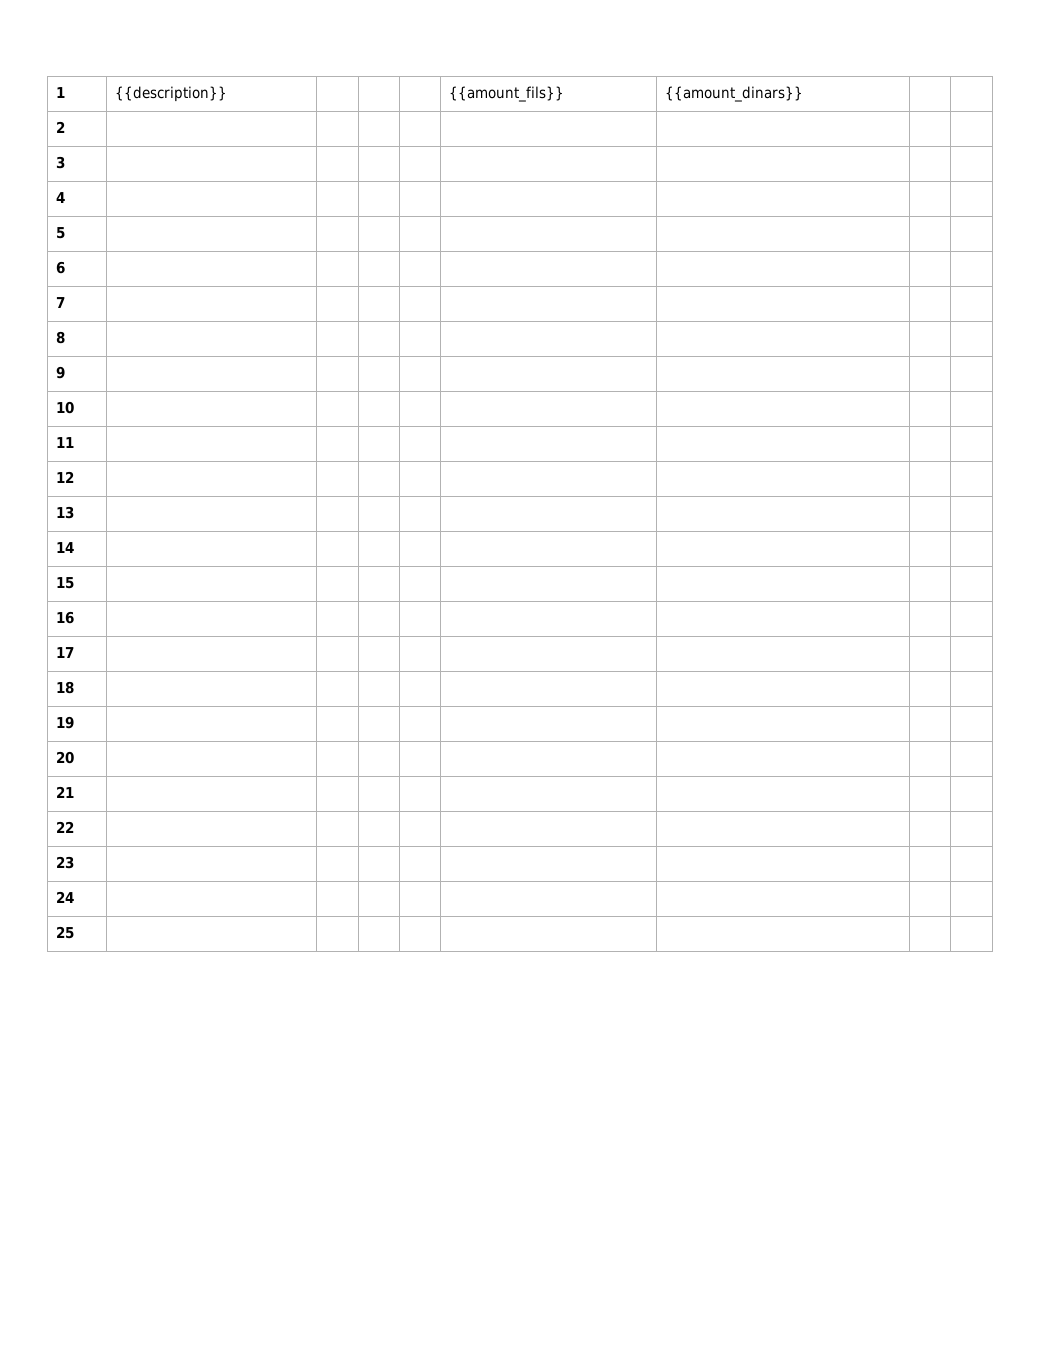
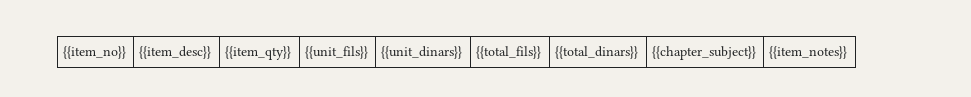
- 1 | {{description}} | | | | {{amount_fils}} | {{amount_dinars}} | |
- 2 | | | | | | | |
- 3 | | | | | | | |
- 4 | | | | | | | |
- 5 | | | | | | | |
- 6 | | | | | | | |
- 7 | | | | | | | |
- 8 | | | | | | | |
- 9 | | | | | | | |
- 10 | | | | | | | |
- 11 | | | | | | | |
- 12 | | | | | | | |
- 13 | | | | | | | |
- 14 | | | | | | | |
- 15 | | | | | | | |
- 16 | | | | | | | |
- 17 | | | | | | | |
- 18 | | | | | | | |
- 19 | | | | | | | |
- 20 | | | | | | | |
- 21 | | | | | | | |
- 22 | | | | | | | |
- 23 | | | | | | | |
- 24 | | | | | | | |
- 25 | | | | | | | |
+ {{item_no}} | {{item_desc}} | {{item_qty}} | {{unit_fils}} | {{unit_dinars}} | {{total_fils}} | {{total_dinars}} | {{chapter_subject}} | {{item_notes}}

